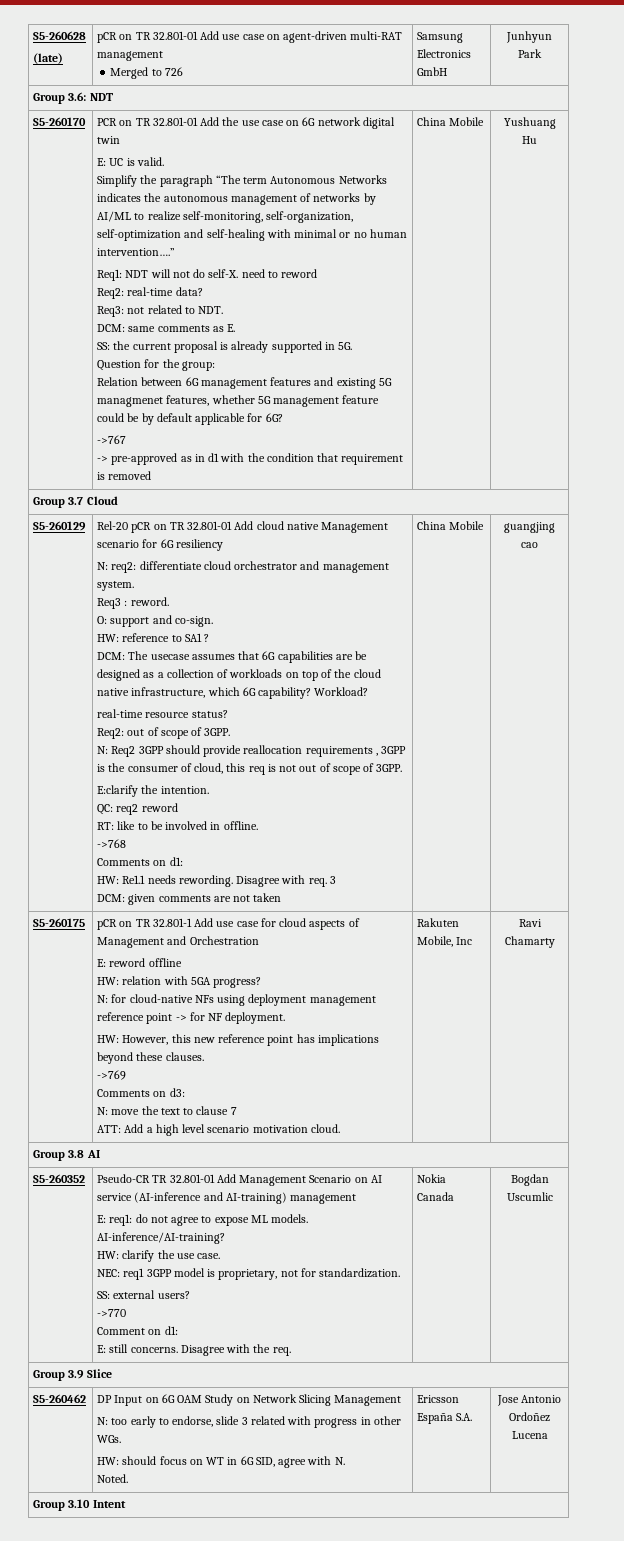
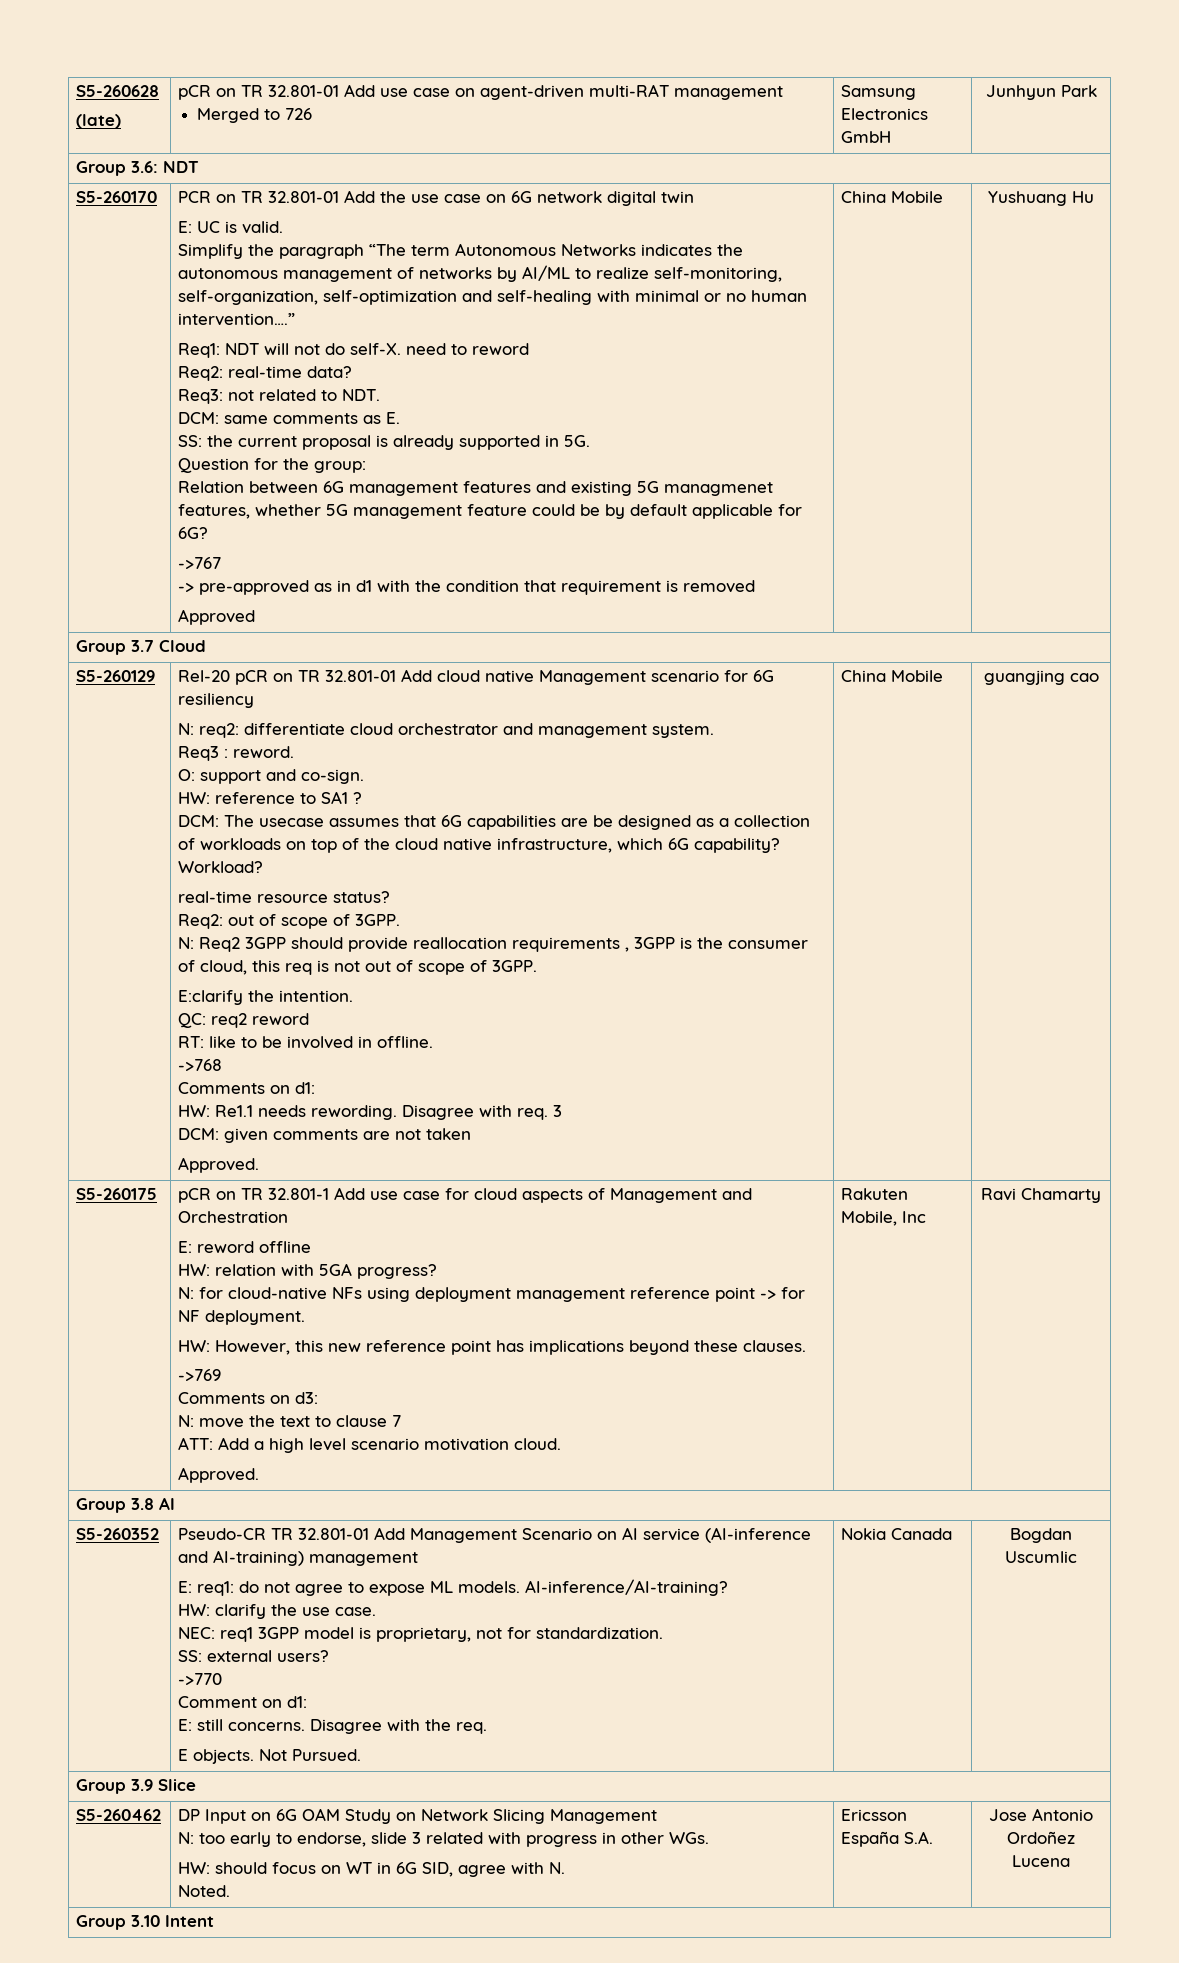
+ Approved
  DCM: given comments are not taken
+ Approved.
  ATT: Add a high level scenario motivation cloud.
+ Approved.
+ E objects. Not Pursued.

